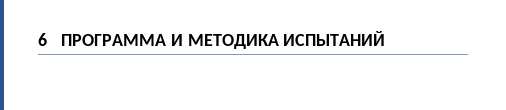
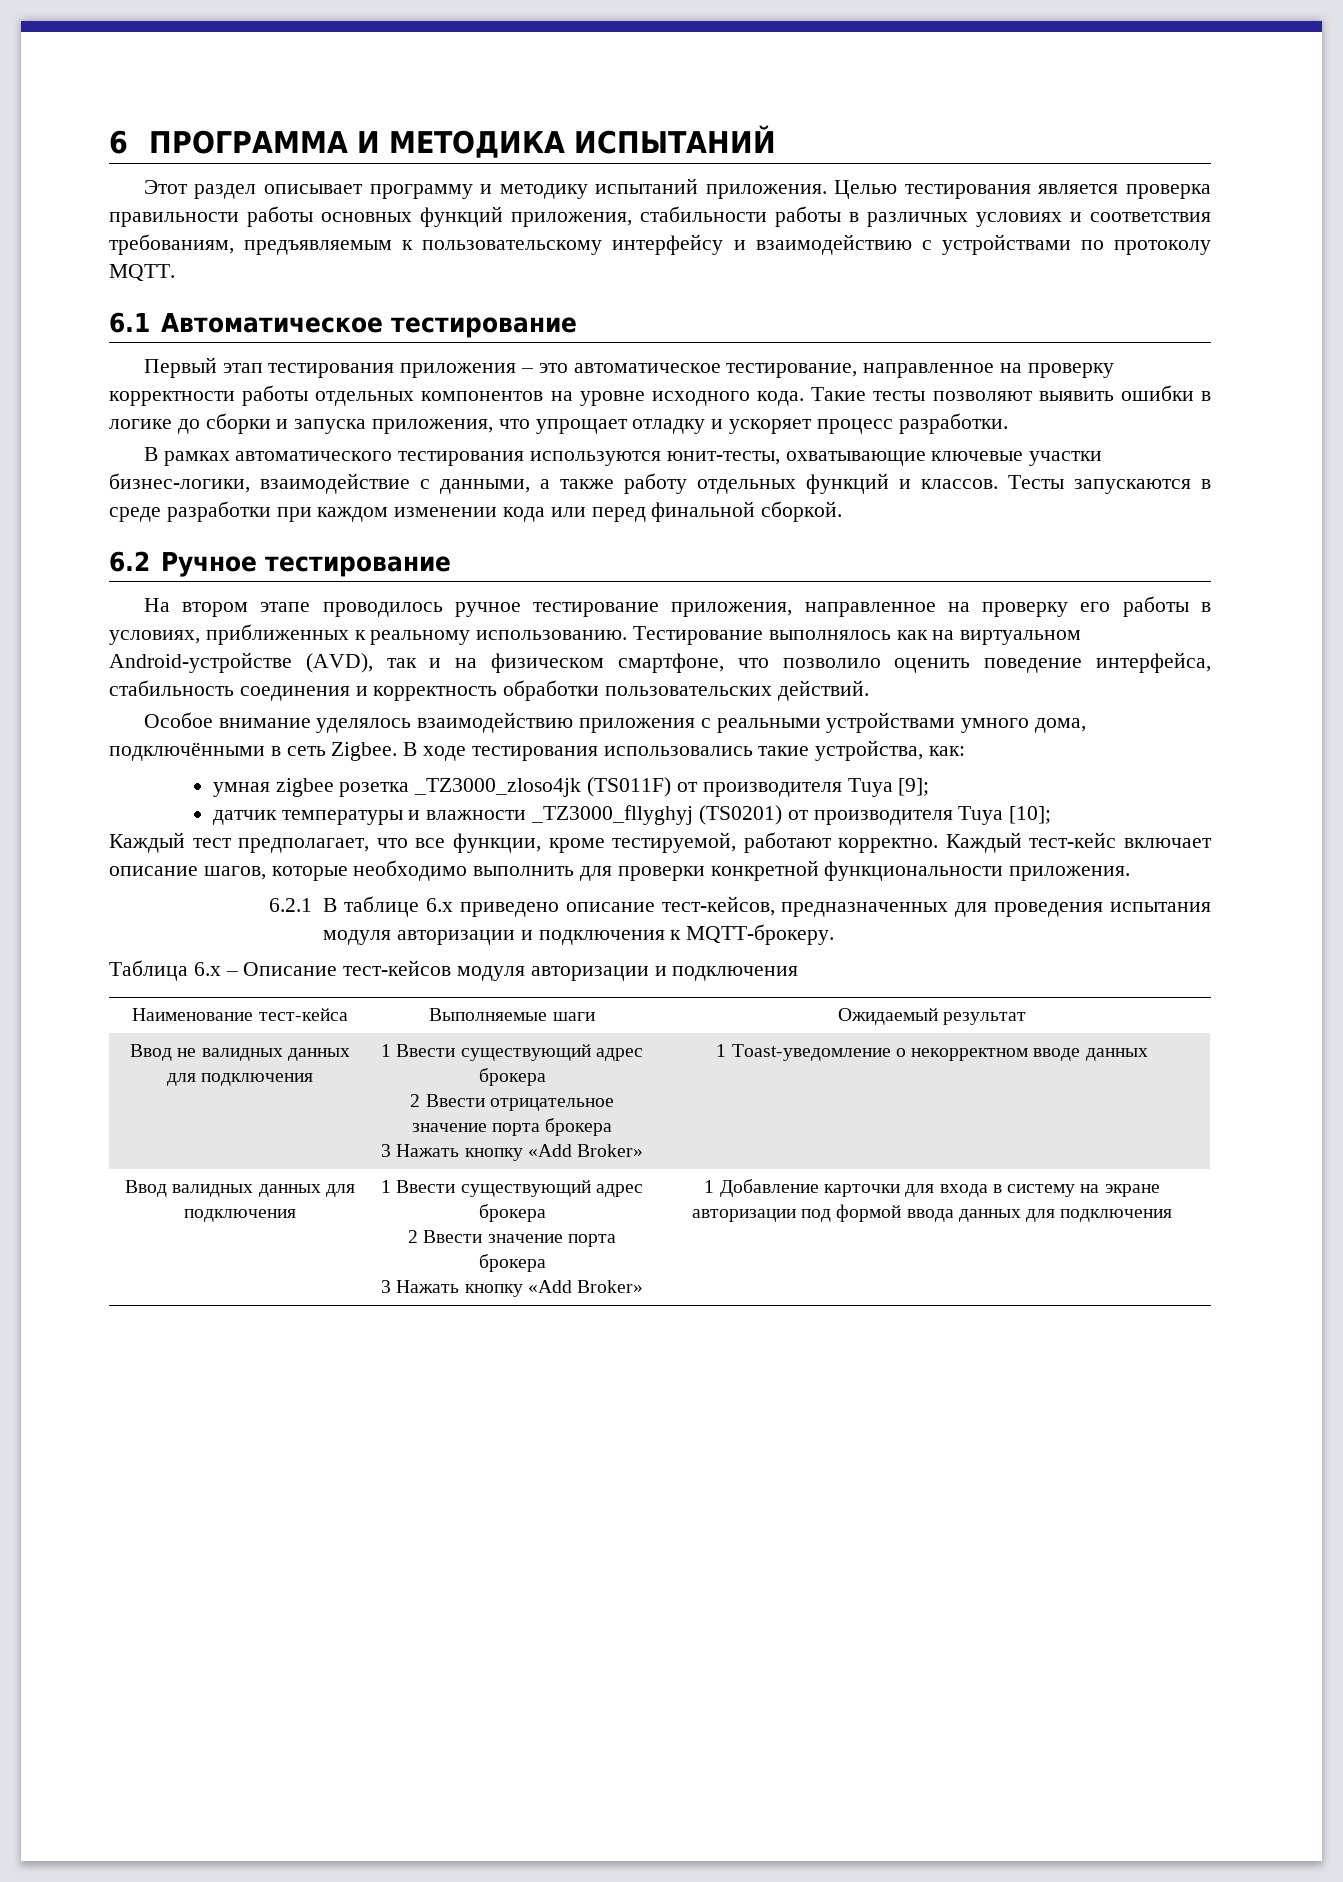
+ Этот раздел описывает программу и методику испытаний приложения. Целью тестирования является проверка правильности работы основных функций приложения, стабильности работы в различных условиях и соответствия требованиям, предъявляемым к пользовательскому интерфейсу и взаимодействию с устройствами по протоколу MQTT.
+ 6.1 Автоматическое тестирование
+ Первый этап тестирования приложения – это автоматическое тестирование, направленное на проверку корректности работы отдельных компонентов на уровне исходного кода. Такие тесты позволяют выявить ошибки в логике до сборки и запуска приложения, что упрощает отладку и ускоряет процесс разработки.
+ В рамках автоматического тестирования используются юнит-тесты, охватывающие ключевые участки бизнес-логики, взаимодействие с данными, а также работу отдельных функций и классов. Тесты запускаются в среде разработки при каждом изменении кода или перед финальной сборкой.
+ 6.2 Ручное тестирование
+ На втором этапе проводилось ручное тестирование приложения, направленное на проверку его работы в условиях, приближенных к реальному использованию. Тестирование выполнялось как на виртуальном Android-устройстве (AVD), так и на физическом смартфоне, что позволило оценить поведение интерфейса, стабильность соединения и корректность обработки пользовательских действий.
+ Особое внимание уделялось взаимодействию приложения с реальными устройствами умного дома, подключёнными в сеть Zigbee. В ходе тестирования использовались такие устройства, как:
+ умная zigbee розетка _TZ3000_zloso4jk (TS011F) от производителя Tuya [9];
+ датчик температуры и влажности _TZ3000_fllyghyj (TS0201) от производителя Tuya [10];
+ Каждый тест предполагает, что все функции, кроме тестируемой, работают корректно. Каждый тест-кейс включает описание шагов, которые необходимо выполнить для проверки конкретной функциональности приложения.
+ 6.2.1 В таблице 6.х приведено описание тест-кейсов, предназначенных для проведения испытания модуля авторизации и подключения к MQTT-брокеру.
+ Таблица 6.х – Описание тест-кейсов модуля авторизации и подключения
+ Наименование тест-кейса | Выполняемые шаги | Ожидаемый результат
+ Ввод не валидных данных для подключения | 1 Ввести существующий адрес брокера
+ 2 Ввести отрицательное значение порта брокера
+ 3 Нажать кнопку «Add Broker» | 1 Toast-уведомление о некорректном вводе данных
+ Ввод валидных данных для подключения | 1 Ввести существующий адрес брокера
+ 2 Ввести значение порта брокера
+ 3 Нажать кнопку «Add Broker» | 1 Добавление карточки для входа в систему на экране авторизации под формой ввода данных для подключения

